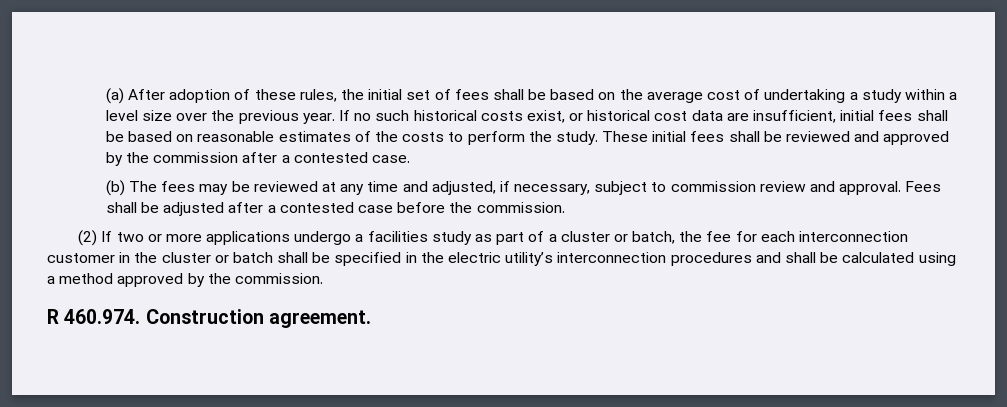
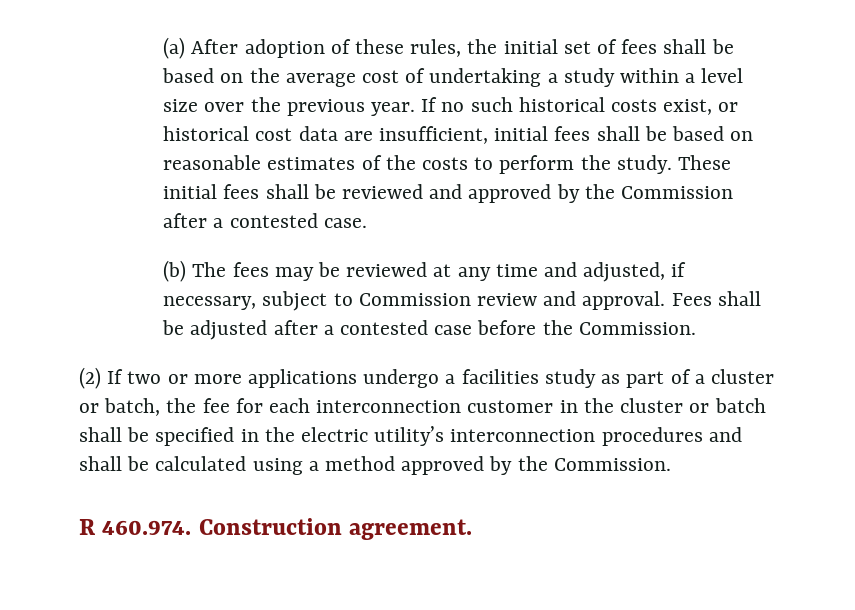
- These initial fees shall be reviewed and approved by the commission after a contested case.
+ These initial fees shall be reviewed and approved by the Commission after a contested case.
- (b) The fees may be reviewed at any time and adjusted, if necessary, subject to commission review and approval.
+ (b) The fees may be reviewed at any time and adjusted, if necessary, subject to Commission review and approval.
- Fees shall be adjusted after a contested case before the commission.
+ Fees shall be adjusted after a contested case before the Commission.
- (2) If two or more applications undergo a facilities study as part of a cluster or batch, the fee for each interconnection customer in the cluster or batch shall be specified in the electric utility’s interconnection procedures and shall be calculated using a method approved by the commission.
+ (2) If two or more applications undergo a facilities study as part of a cluster or batch, the fee for each interconnection customer in the cluster or batch shall be specified in the electric utility’s interconnection procedures and shall be calculated using a method approved by the Commission.

